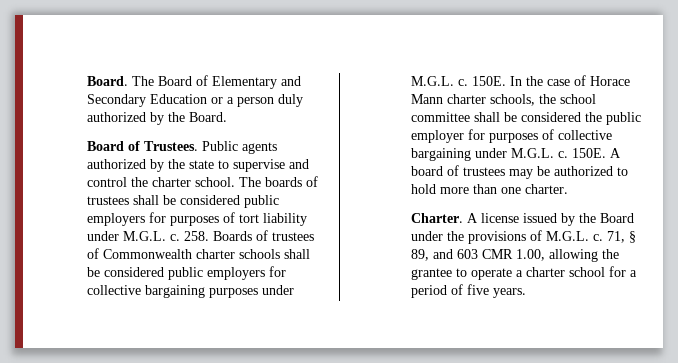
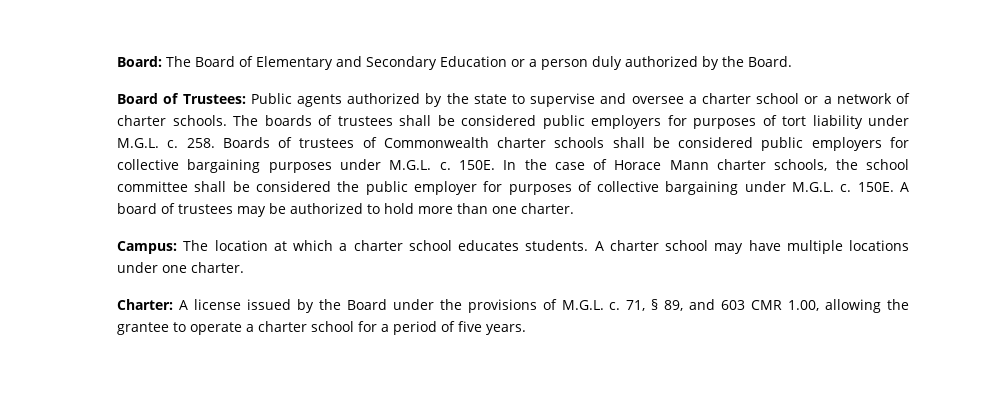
- Board. The Board of Elementary and Secondary Education or a person duly authorized by the Board.
+ Board: The Board of Elementary and Secondary Education or a person duly authorized by the Board.
- Board of Trustees. Public agents authorized by the state to supervise and control the charter school.
+ Board of Trustees: Public agents authorized by the state to supervise and oversee a charter school or a network of charter schools.
- Charter. A license issued by the Board under the provisions of M.G.L. c.
+ Campus: The location at which a charter school educates students. A charter school may have multiple locations under one charter.
+ Charter: A license issued by the Board under the provisions of M.G.L. c.

